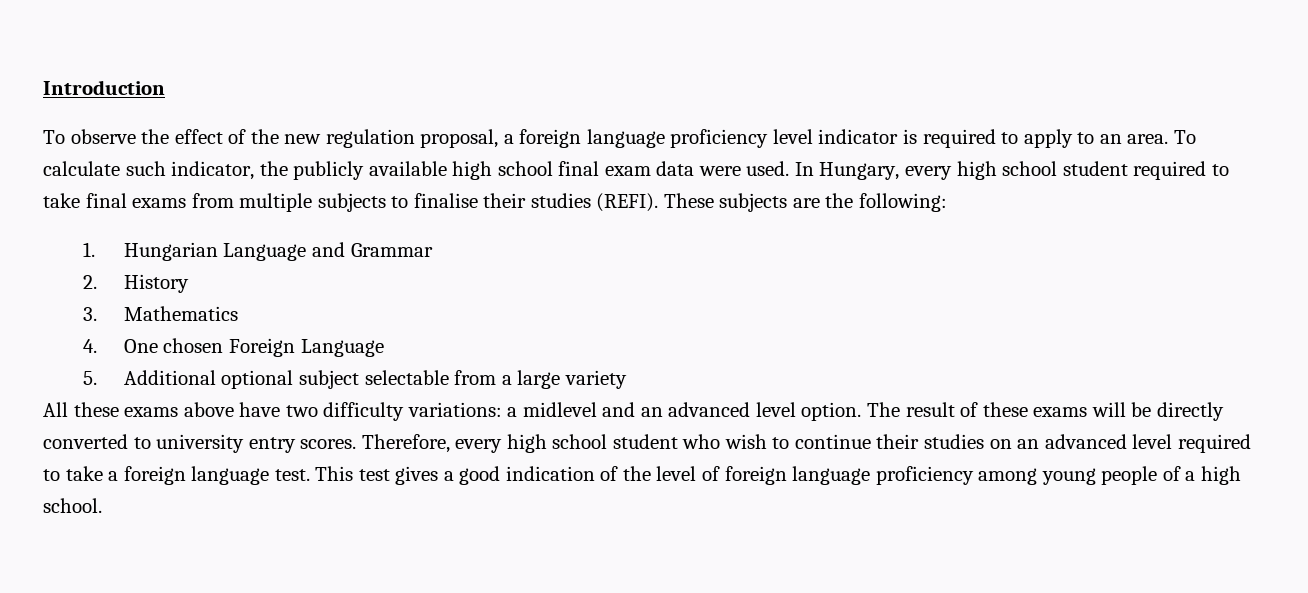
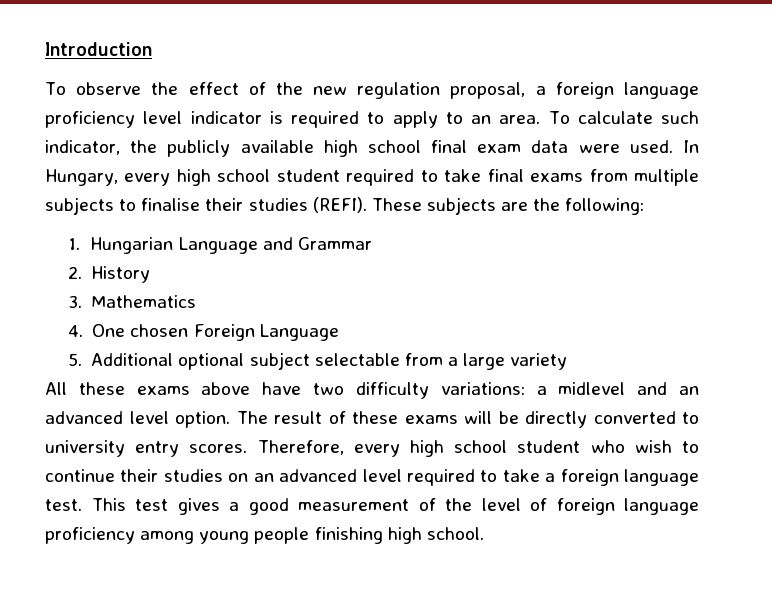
- This test gives a good indication of the level of foreign language proficiency among young people of a high school.
+ This test gives a good measurement of the level of foreign language proficiency among young people finishing high school.

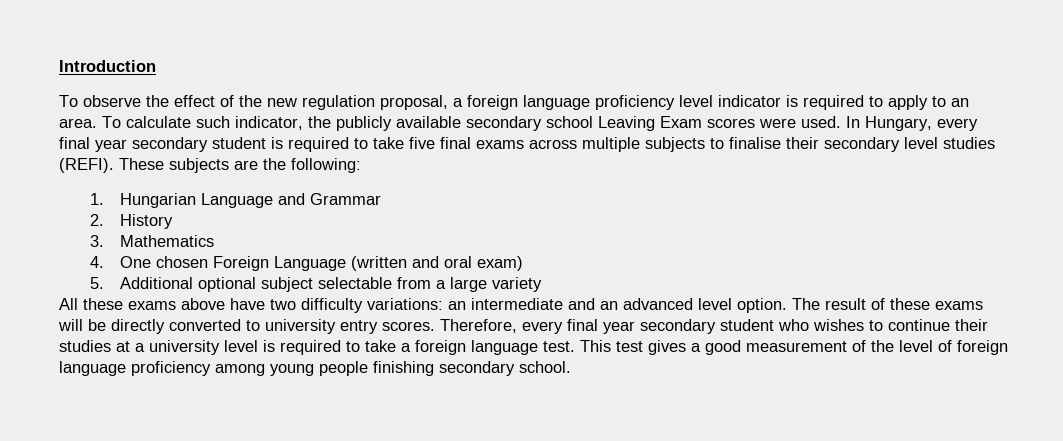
- To calculate such indicator, the publicly available high school final exam data were used.
+ To calculate such indicator, the publicly available secondary school Leaving Exam scores were used.
- In Hungary, every high school student required to take final exams from multiple subjects to finalise their studies (REFI).
+ In Hungary, every final year secondary student is required to take five final exams across multiple subjects to finalise their secondary level studies (REFI).
- 4. One chosen Foreign Language
+ 4. One chosen Foreign Language (written and oral exam)
- All these exams above have two difficulty variations: a midlevel and an advanced level option.
+ All these exams above have two difficulty variations: an intermediate and an advanced level option.
- Therefore, every high school student who wish to continue their studies on an advanced level required to take a foreign language test.
+ Therefore, every final year secondary student who wishes to continue their studies at a university level is required to take a foreign language test.
- This test gives a good measurement of the level of foreign language proficiency among young people finishing high school.
+ This test gives a good measurement of the level of foreign language proficiency among young people finishing secondary school.

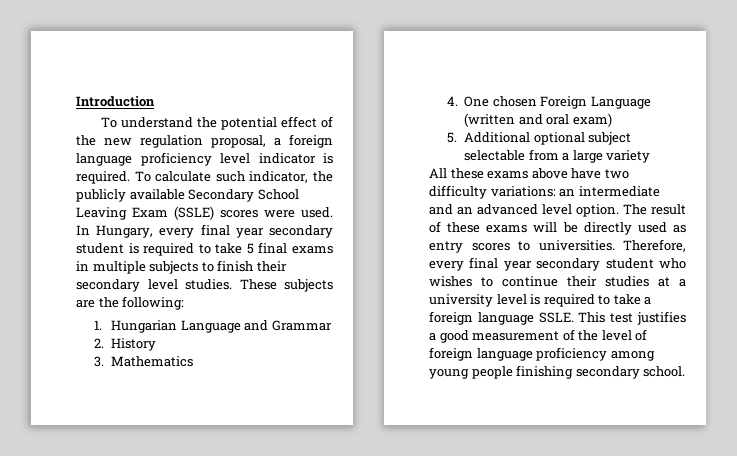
- To observe the effect of the new regulation proposal, a foreign language proficiency level indicator is required to apply to an area.
+ To understand the potential effect of the new regulation proposal, a foreign language proficiency level indicator is required.
- To calculate such indicator, the publicly available secondary school Leaving Exam scores were used.
+ To calculate such indicator, the publicly available Secondary School Leaving Exam (SSLE) scores were used.
- In Hungary, every final year secondary student is required to take five final exams across multiple subjects to finalise their secondary level studies (REFI).
+ In Hungary, every final year secondary student is required to take 5 final exams in multiple subjects to finish their secondary level studies.
- The result of these exams will be directly converted to university entry scores.
+ The result of these exams will be directly used as entry scores to universities.
- Therefore, every final year secondary student who wishes to continue their studies at a university level is required to take a foreign language test.
+ Therefore, every final year secondary student who wishes to continue their studies at a university level is required to take a foreign language SSLE.
- This test gives a good measurement of the level of foreign language proficiency among young people finishing secondary school.
+ This test justifies a good measurement of the level of foreign language proficiency among young people finishing secondary school.

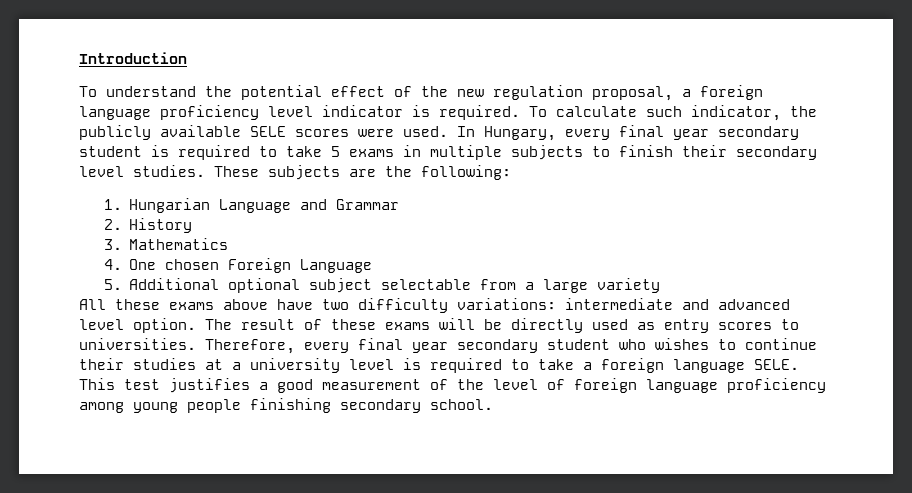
- To calculate such indicator, the publicly available Secondary School Leaving Exam (SSLE) scores were used.
+ To calculate such indicator, the publicly available SELE scores were used.
- In Hungary, every final year secondary student is required to take 5 final exams in multiple subjects to finish their secondary level studies.
+ In Hungary, every final year secondary student is required to take 5 exams in multiple subjects to finish their secondary level studies.
- 4. One chosen Foreign Language (written and oral exam)
+ 4. One chosen Foreign Language
- All these exams above have two difficulty variations: an intermediate and an advanced level option.
+ All these exams above have two difficulty variations: intermediate and advanced level option.
- Therefore, every final year secondary student who wishes to continue their studies at a university level is required to take a foreign language SSLE.
+ Therefore, every final year secondary student who wishes to continue their studies at a university level is required to take a foreign language SELE.

